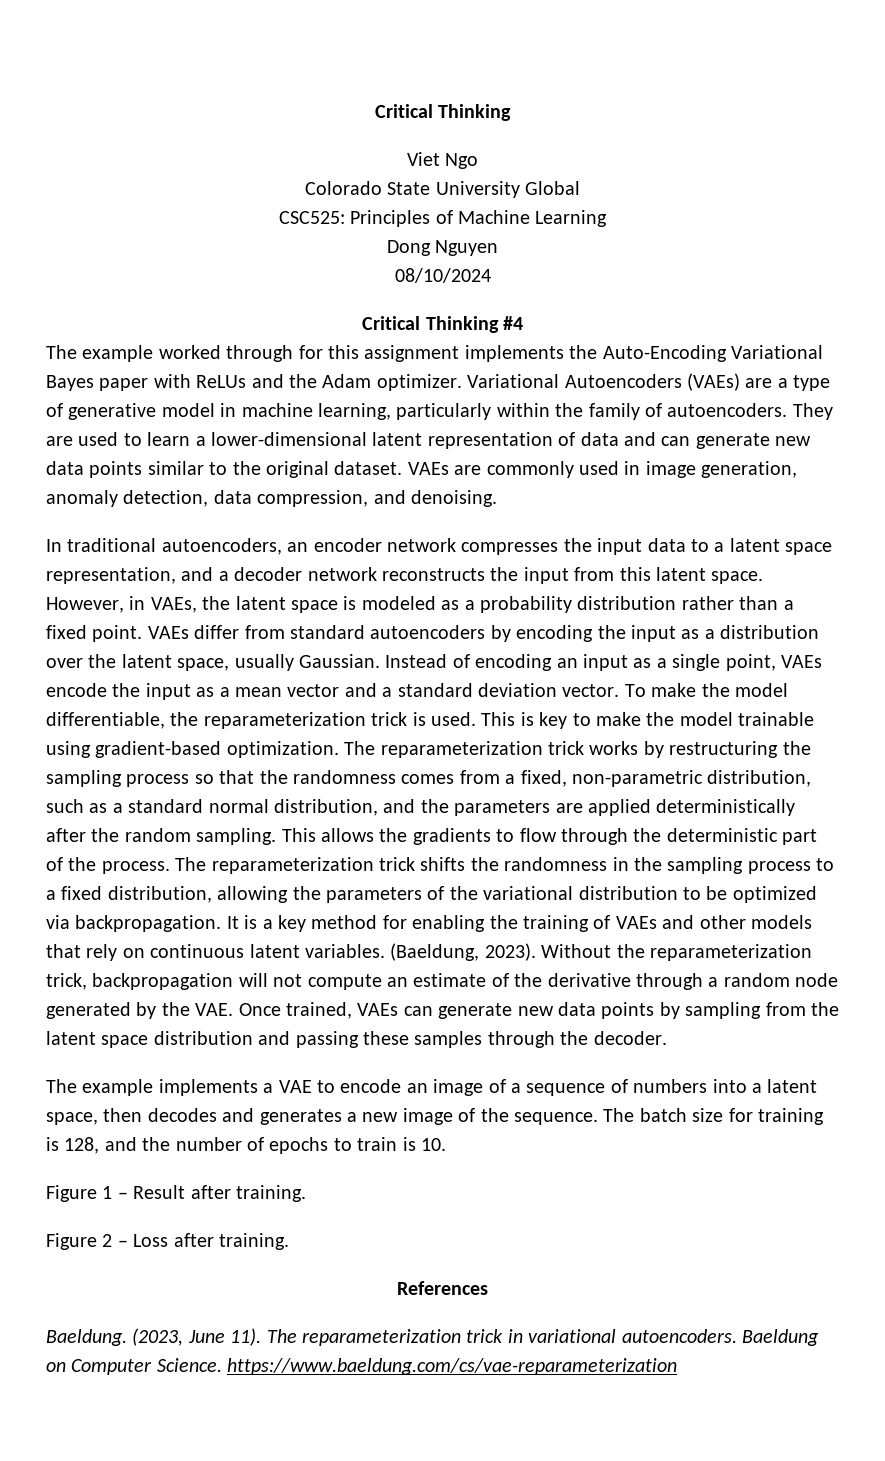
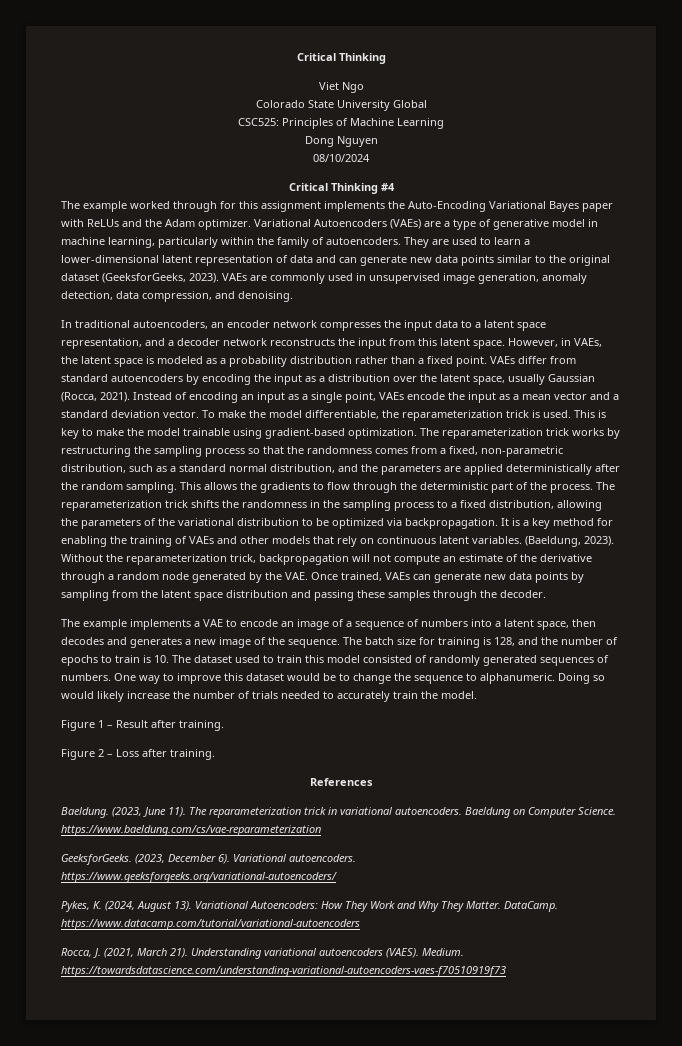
- They are used to learn a lower-dimensional latent representation of data and can generate new data points similar to the original dataset.
+ They are used to learn a lower-dimensional latent representation of data and can generate new data points similar to the original dataset (GeeksforGeeks, 2023).
- VAEs are commonly used in image generation, anomaly detection, data compression, and denoising.
+ VAEs are commonly used in unsupervised image generation, anomaly detection, data compression, and denoising.
- VAEs differ from standard autoencoders by encoding the input as a distribution over the latent space, usually Gaussian.
+ VAEs differ from standard autoencoders by encoding the input as a distribution over the latent space, usually Gaussian (Rocca, 2021).
- The batch size for training is 128, and the number of epochs to train is 10.
+ The batch size for training is 128, and the number of epochs to train is 10. The dataset used to train this model consisted of randomly generated sequences of numbers. One way to improve this dataset would be to change the sequence to alphanumeric. Doing so would likely increase the number of trials needed to accurately train the model.
+ GeeksforGeeks. (2023, December 6). Variational autoencoders. https://www.geeksforgeeks.org/variational-autoencoders/
+ Pykes, K. (2024, August 13). Variational Autoencoders: How They Work and Why They Matter. DataCamp. https://www.datacamp.com/tutorial/variational-autoencoders
+ Rocca, J. (2021, March 21). Understanding variational autoencoders (VAES). Medium. https://towardsdatascience.com/understanding-variational-autoencoders-vaes-f70510919f73

